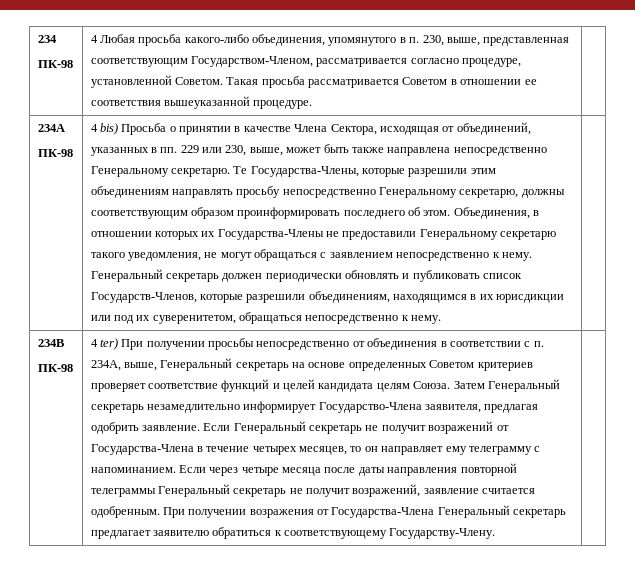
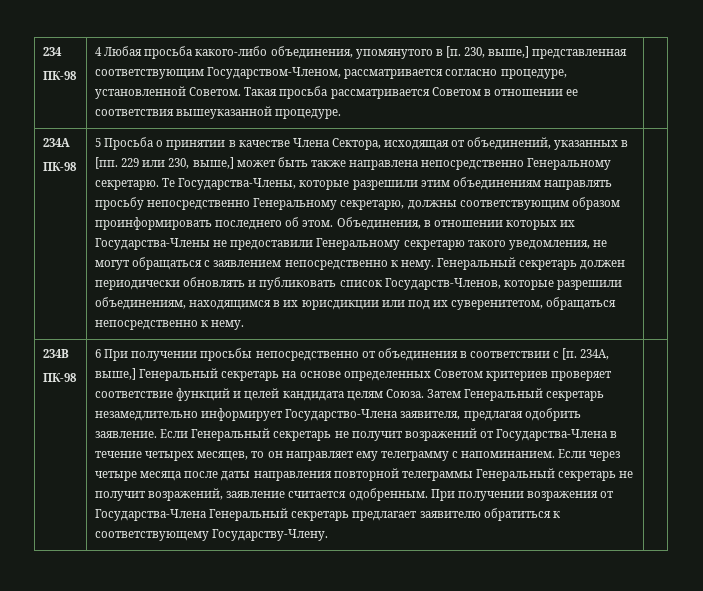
  234
- ПК-98 | 4 Любая просьба какого-либо объединения, упомянутого в п. 230, выше, представленная соответствующим Государством-Членом, рассматривается согласно процедуре, установленной Советом. Такая просьба рассматривается Советом в отношении ее соответствия вышеуказанной процедуре. |
+ ПК-98 | 4 Любая просьба какого-либо объединения, упомянутого в [п. 230, выше,] представленная соответствующим Государством-Членом, рассматривается согласно процедуре, установленной Советом. Такая просьба рассматривается Советом в отношении ее соответствия вышеуказанной процедуре. |
- 4 bis) Просьба о принятии в качестве Члена Сектора, исходящая от объединений, указанных в пп. 229 или 230, выше, может быть также направлена непосредственно Генеральному секретарю.
+ 5 Просьба о принятии в качестве Члена Сектора, исходящая от объединений, указанных в [пп. 229 или 230, выше,] может быть также направлена непосредственно Генеральному секретарю.
- 4 ter) При получении просьбы непосредственно от объединения в соответствии с п. 234А, выше, Генеральный секретарь на основе определенных Советом критериев проверяет соответствие функций и целей кандидата целям Союза.
+ 6 При получении просьбы непосредственно от объединения в соответствии с [п. 234А, выше,] Генеральный секретарь на основе определенных Советом критериев проверяет соответствие функций и целей кандидата целям Союза.

